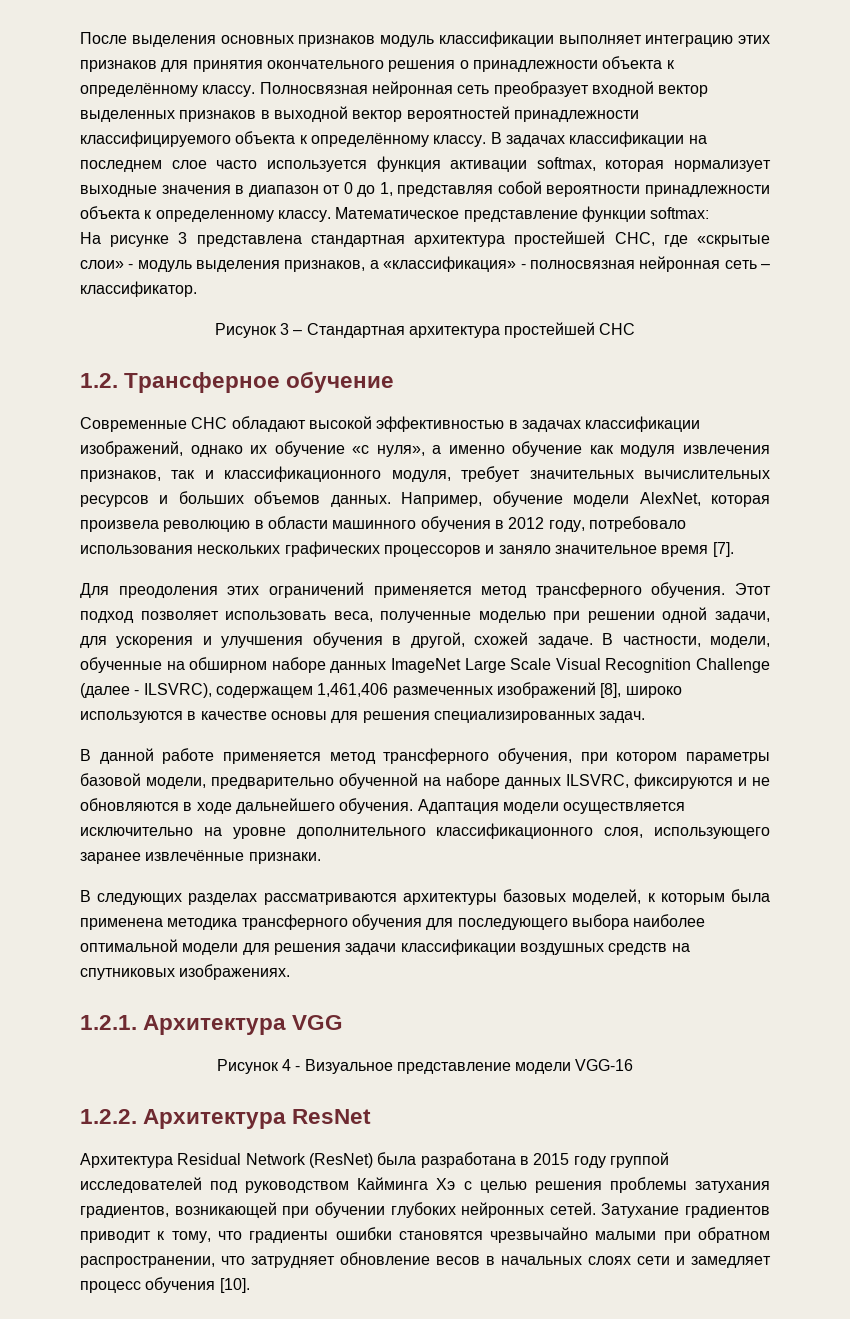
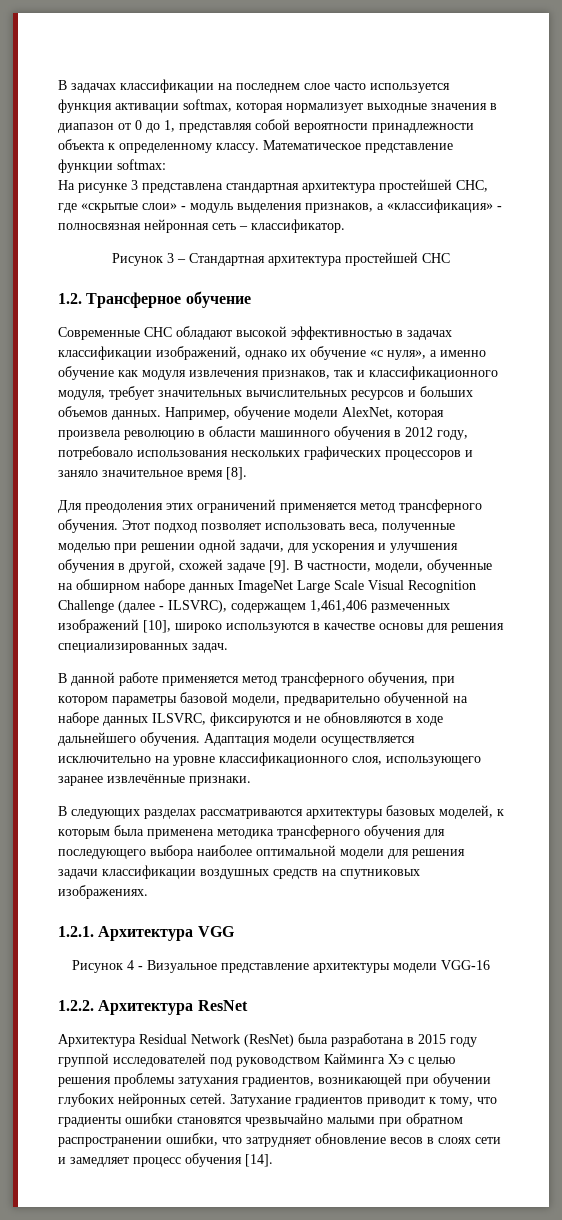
- После выделения основных признаков модуль классификации выполняет интеграцию этих признаков для принятия окончательного решения о принадлежности объекта к определённому классу. Полносвязная нейронная сеть преобразует входной вектор выделенных признаков в выходной вектор вероятностей принадлежности классифицируемого объекта к определённому классу.
- Например, обучение модели AlexNet, которая произвела революцию в области машинного обучения в 2012 году, потребовало использования нескольких графических процессоров и заняло значительное время [7].
+ Например, обучение модели AlexNet, которая произвела революцию в области машинного обучения в 2012 году, потребовало использования нескольких графических процессоров и заняло значительное время [8].
- Этот подход позволяет использовать веса, полученные моделью при решении одной задачи, для ускорения и улучшения обучения в другой, схожей задаче.
+ Этот подход позволяет использовать веса, полученные моделью при решении одной задачи, для ускорения и улучшения обучения в другой, схожей задаче [9].
- В частности, модели, обученные на обширном наборе данных ImageNet Large Scale Visual Recognition Challenge (далее - ILSVRC), содержащем 1,461,406 размеченных изображений [8], широко используются в качестве основы для решения специализированных задач.
+ В частности, модели, обученные на обширном наборе данных ImageNet Large Scale Visual Recognition Challenge (далее - ILSVRC), содержащем 1,461,406 размеченных изображений [10], широко используются в качестве основы для решения специализированных задач.
- Адаптация модели осуществляется исключительно на уровне дополнительного классификационного слоя, использующего заранее извлечённые признаки.
+ Адаптация модели осуществляется исключительно на уровне классификационного слоя, использующего заранее извлечённые признаки.
- Рисунок 4 - Визуальное представление модели VGG-16
+ Рисунок 4 - Визуальное представление архитектуры модели VGG-16
- Затухание градиентов приводит к тому, что градиенты ошибки становятся чрезвычайно малыми при обратном распространении, что затрудняет обновление весов в начальных слоях сети и замедляет процесс обучения [10].
+ Затухание градиентов приводит к тому, что градиенты ошибки становятся чрезвычайно малыми при обратном распространении ошибки, что затрудняет обновление весов в слоях сети и замедляет процесс обучения [14].

